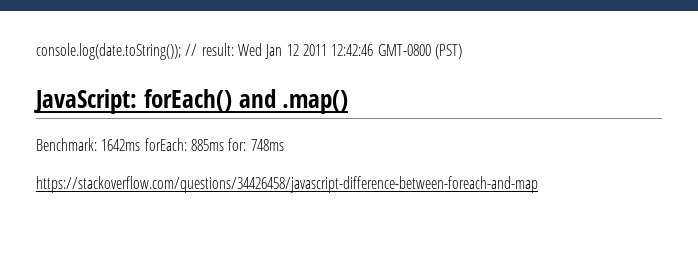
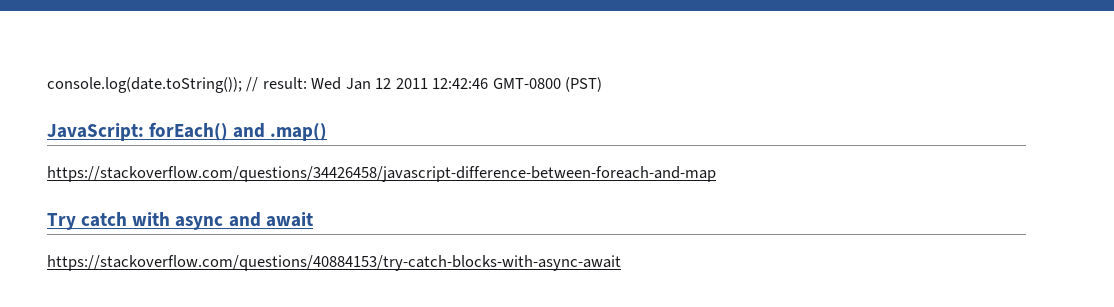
- Benchmark: 1642ms forEach: 885ms for: 748ms
  https://stackoverflow.com/questions/34426458/javascript-difference-between-foreach-and-map
+ Try catch with async and await
+ https://stackoverflow.com/questions/40884153/try-catch-blocks-with-async-await

